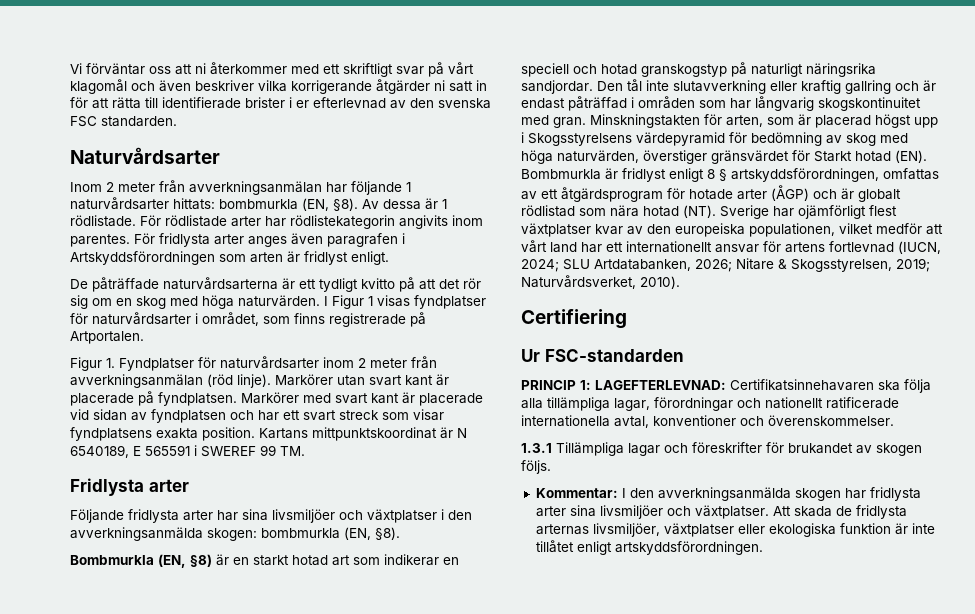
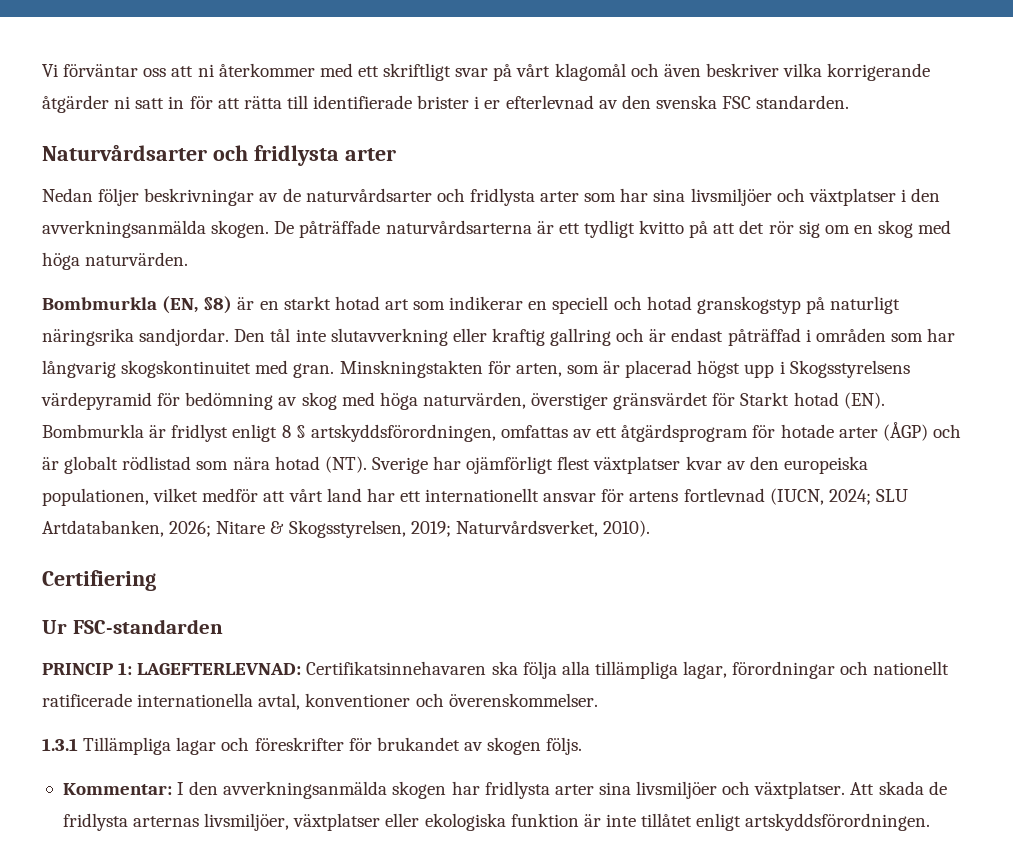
- Naturvårdsarter
- Inom 2 meter från avverkningsanmälan har följande 1 naturvårdsarter hittats: bombmurkla (EN, §8). Av dessa är 1 rödlistade. För rödlistade arter har rödlistekategorin angivits inom parentes. För fridlysta arter anges även paragrafen i Artskyddsförordningen som arten är fridlyst enligt.
- De påträffade naturvårdsarterna är ett tydligt kvitto på att det rör sig om en skog med höga naturvärden. I Figur 1 visas fyndplatser för naturvårdsarter i området, som finns registrerade på Artportalen.
- Figur 1. Fyndplatser för naturvårdsarter inom 2 meter från avverkningsanmälan (röd linje). Markörer utan svart kant är placerade på fyndplatsen. Markörer med svart kant är placerade vid sidan av fyndplatsen och har ett svart streck som visar fyndplatsens exakta position. Kartans mittpunktskoordinat är N 6540189, E 565591 i SWEREF 99 TM.
- Fridlysta arter
- Följande fridlysta arter har sina livsmiljöer och växtplatser i den avverkningsanmälda skogen: bombmurkla (EN, §8).
+ Naturvårdsarter och fridlysta arter
+ Nedan följer beskrivningar av de naturvårdsarter och fridlysta arter som har sina livsmiljöer och växtplatser i den avverkningsanmälda skogen. De påträffade naturvårdsarterna är ett tydligt kvitto på att det rör sig om en skog med höga naturvärden.

